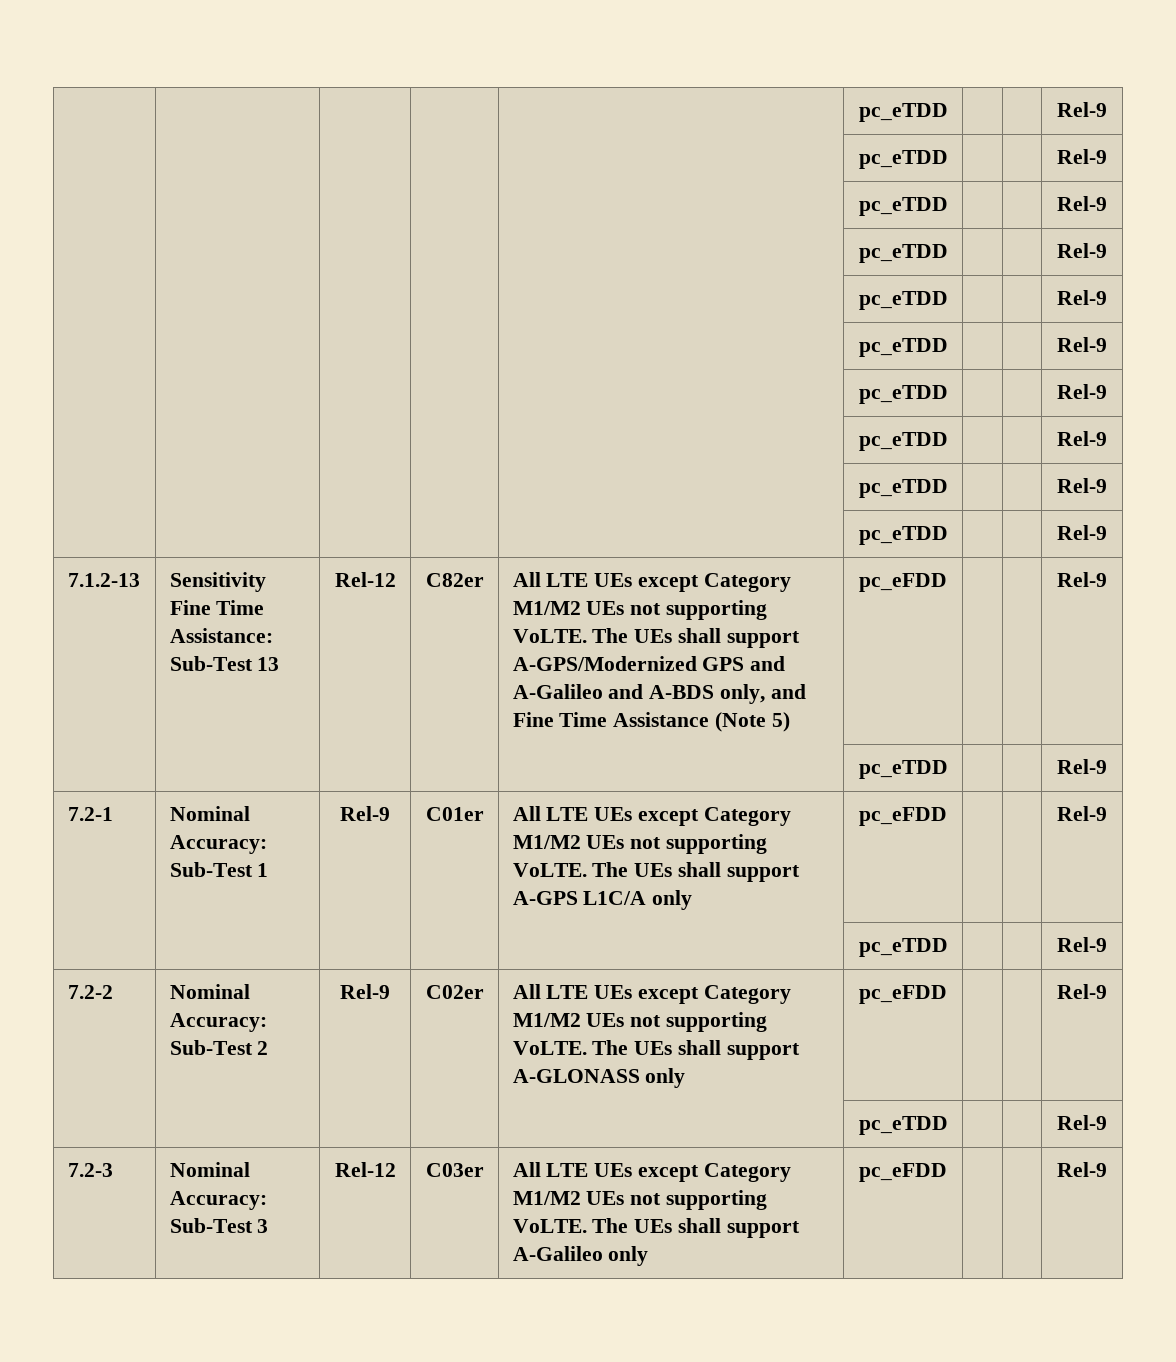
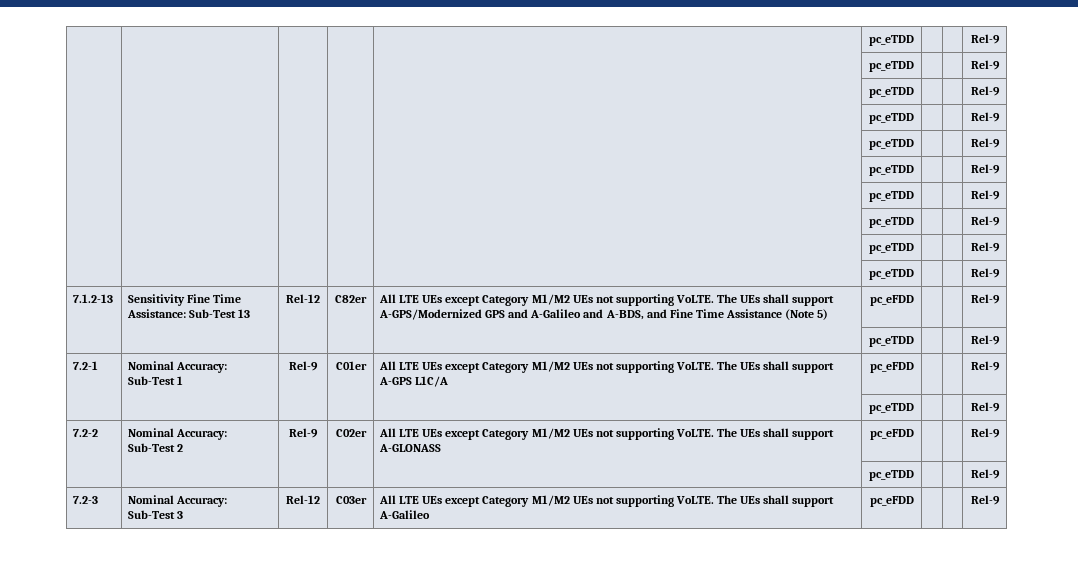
- 7.1.2-13 | Sensitivity Fine Time Assistance: Sub-Test 13 | Rel-12 | C82er | All LTE UEs except Category M1/M2 UEs not supporting VoLTE. The UEs shall support A-GPS/Modernized GPS and A-Galileo and A-BDS only, and Fine Time Assistance (Note 5) | pc_eFDD | | | Rel-9
+ 7.1.2-13 | Sensitivity Fine Time Assistance: Sub-Test 13 | Rel-12 | C82er | All LTE UEs except Category M1/M2 UEs not supporting VoLTE. The UEs shall support A-GPS/Modernized GPS and A-Galileo and A-BDS, and Fine Time Assistance (Note 5) | pc_eFDD | | | Rel-9
- 7.2-1 | Nominal Accuracy: Sub-Test 1 | Rel-9 | C01er | All LTE UEs except Category M1/M2 UEs not supporting VoLTE. The UEs shall support A-GPS L1C/A only | pc_eFDD | | | Rel-9
+ 7.2-1 | Nominal Accuracy: Sub-Test 1 | Rel-9 | C01er | All LTE UEs except Category M1/M2 UEs not supporting VoLTE. The UEs shall support A-GPS L1C/A | pc_eFDD | | | Rel-9
- 7.2-2 | Nominal Accuracy: Sub-Test 2 | Rel-9 | C02er | All LTE UEs except Category M1/M2 UEs not supporting VoLTE. The UEs shall support A-GLONASS only | pc_eFDD | | | Rel-9
+ 7.2-2 | Nominal Accuracy: Sub-Test 2 | Rel-9 | C02er | All LTE UEs except Category M1/M2 UEs not supporting VoLTE. The UEs shall support A-GLONASS | pc_eFDD | | | Rel-9
- 7.2-3 | Nominal Accuracy: Sub-Test 3 | Rel-12 | C03er | All LTE UEs except Category M1/M2 UEs not supporting VoLTE. The UEs shall support A-Galileo only | pc_eFDD | | | Rel-9
+ 7.2-3 | Nominal Accuracy: Sub-Test 3 | Rel-12 | C03er | All LTE UEs except Category M1/M2 UEs not supporting VoLTE. The UEs shall support A-Galileo | pc_eFDD | | | Rel-9

